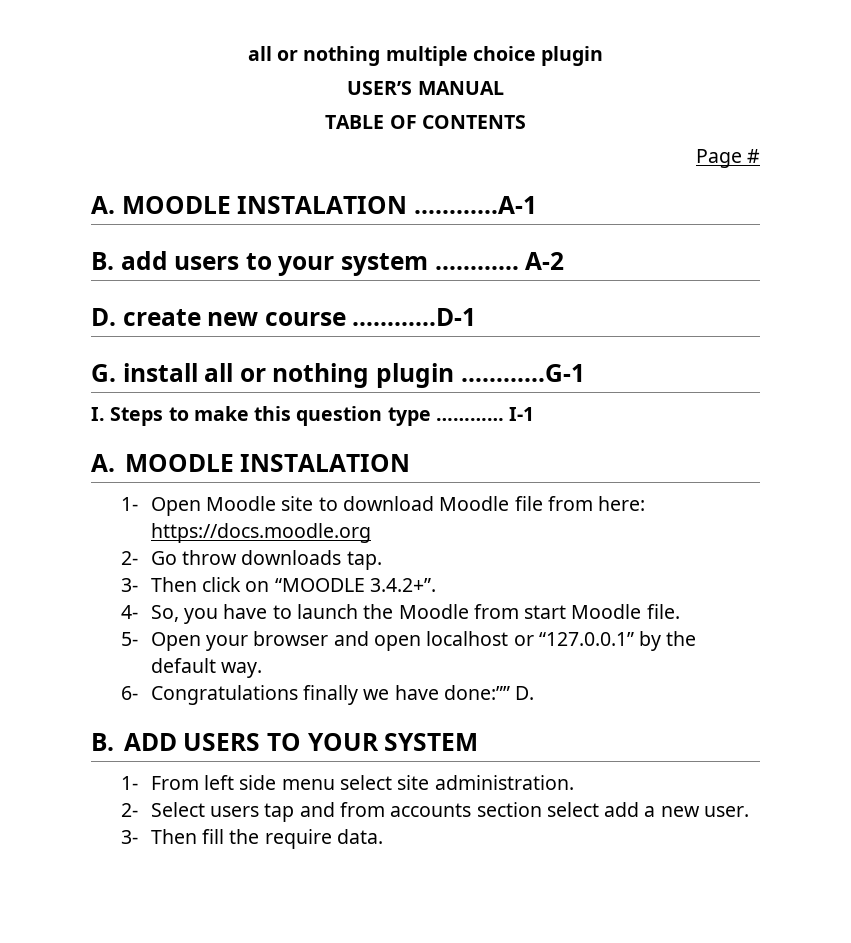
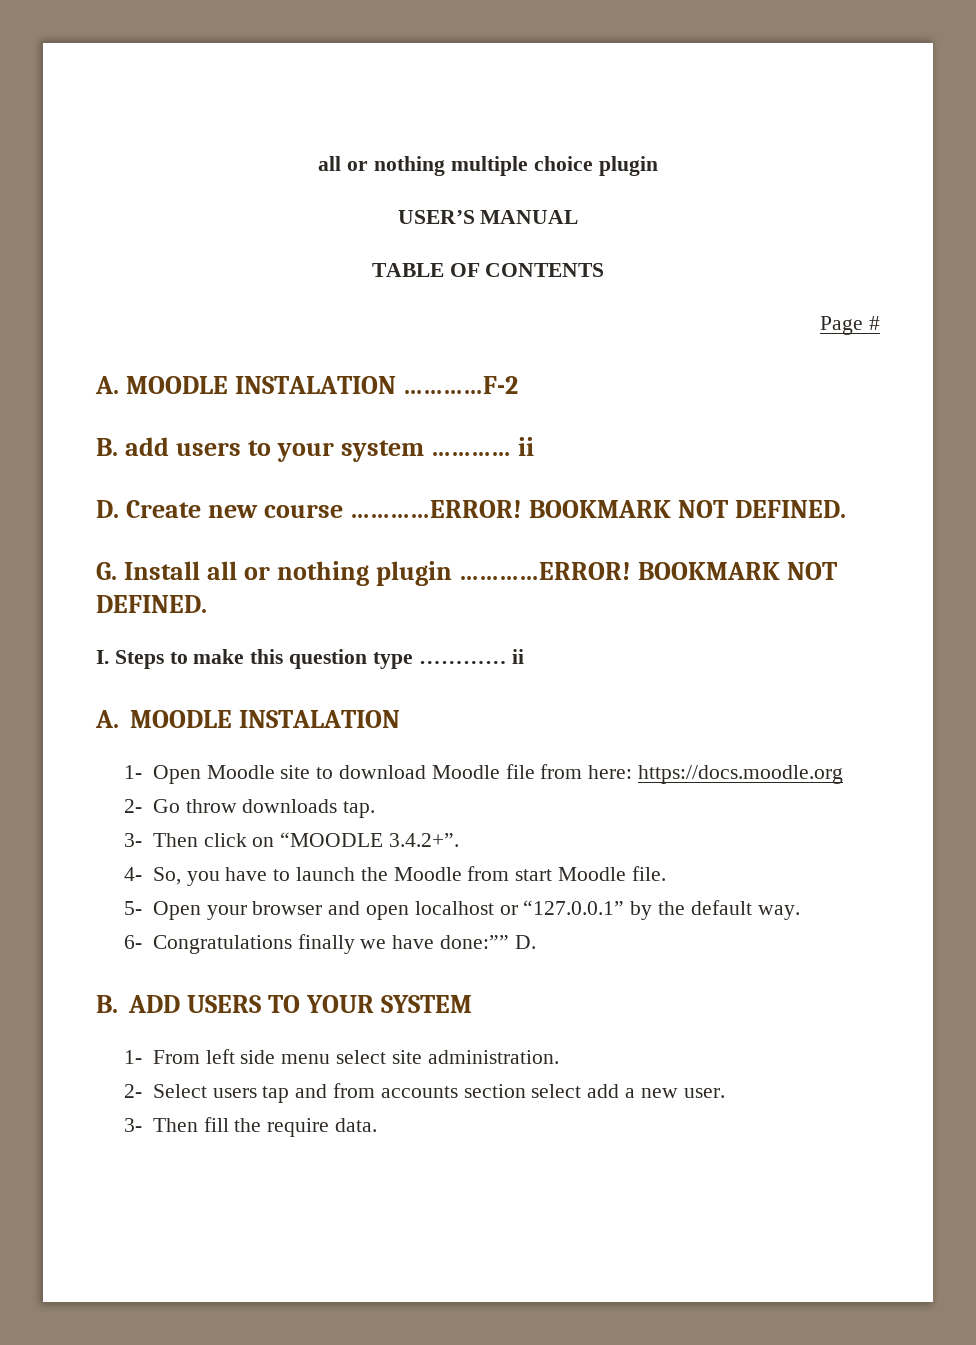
- A. MOODLE INSTALATION …………A-1
+ A. MOODLE INSTALATION …………F-2
- B. add users to your system ………… A-2
- D. create new course …………D-1
+ B. add users to your system ………… ii
+ D. Create new course …………ERROR! BOOKMARK NOT DEFINED.
- G. install all or nothing plugin …………G-1
+ G. Install all or nothing plugin …………ERROR! BOOKMARK NOT DEFINED.
- I. Steps to make this question type ………… I-1
+ I. Steps to make this question type ………… ii

